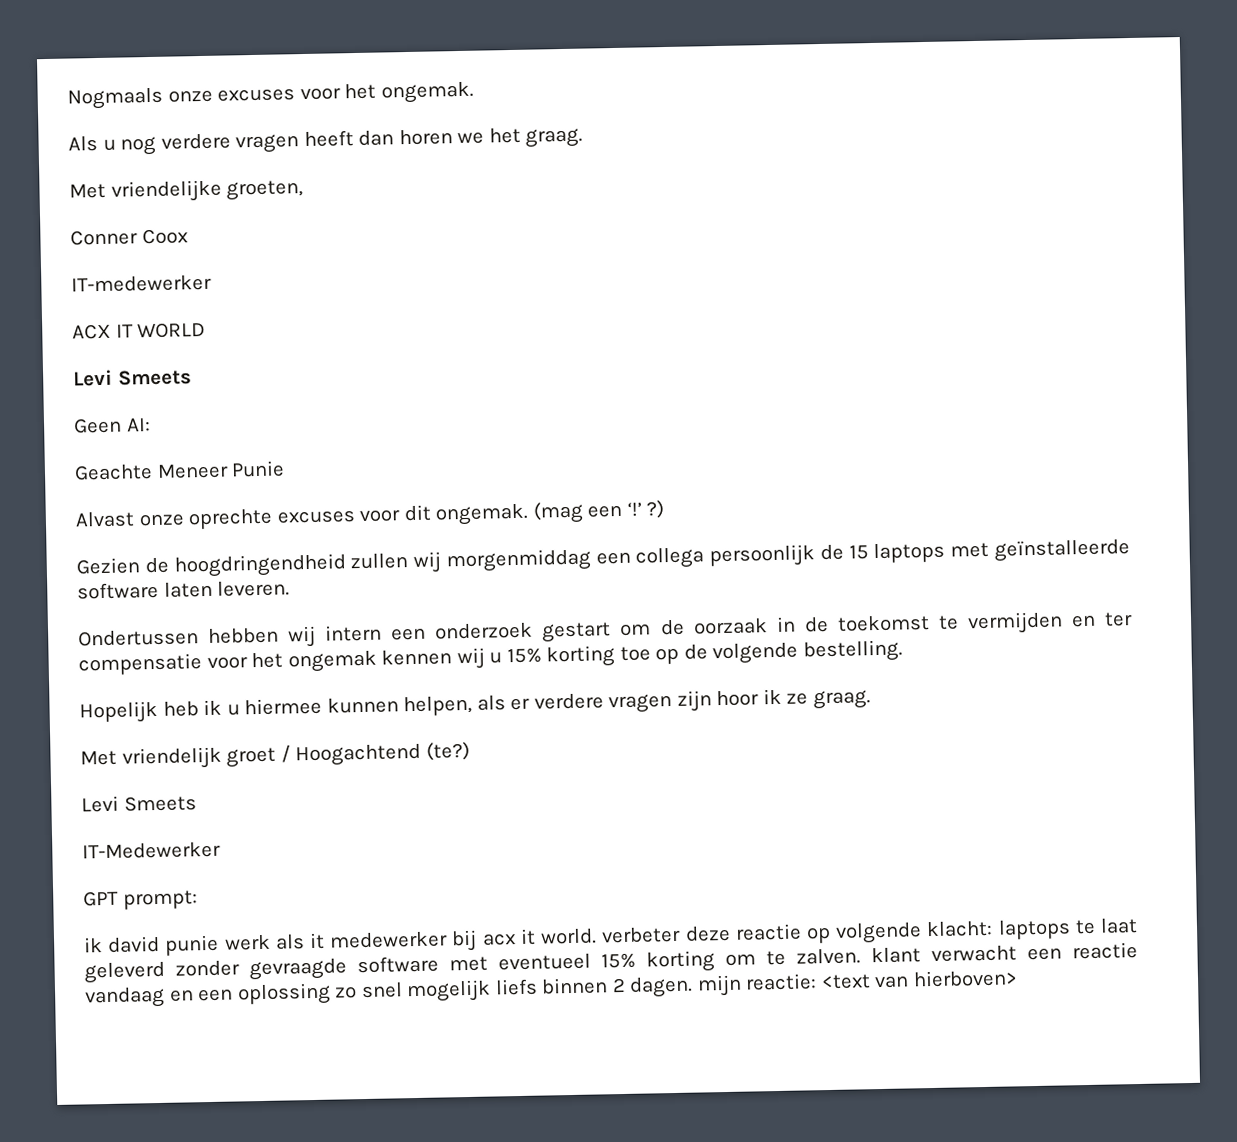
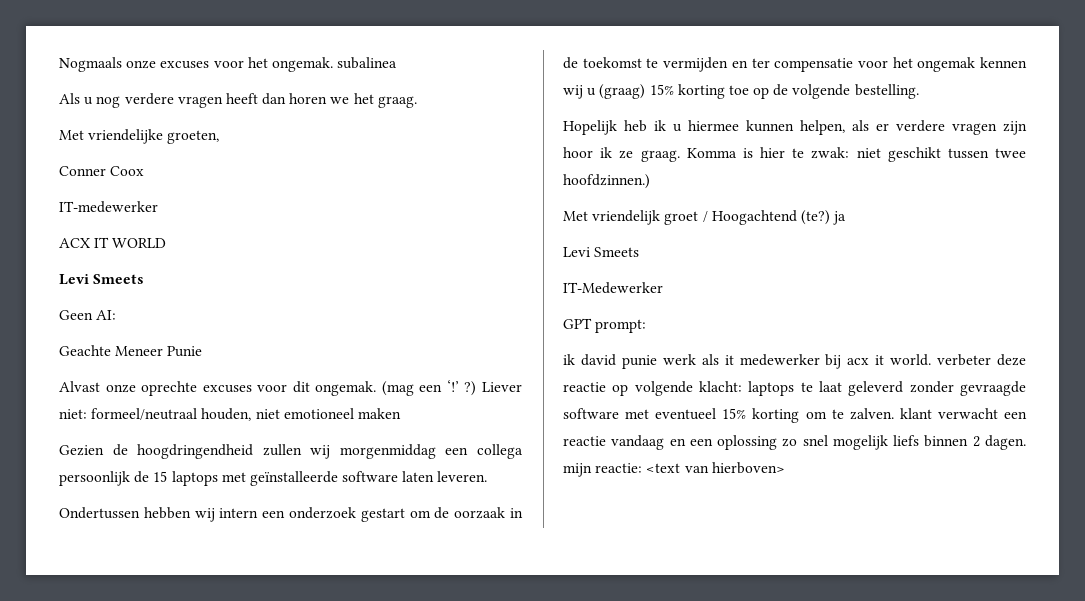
- Nogmaals onze excuses voor het ongemak.
+ Nogmaals onze excuses voor het ongemak. subalinea
+ Liever niet: formeel/neutraal houden, niet emotioneel maken
- Ondertussen hebben wij intern een onderzoek gestart om de oorzaak in de toekomst te vermijden en ter compensatie voor het ongemak kennen wij u 15% korting toe op de volgende bestelling.
+ Ondertussen hebben wij intern een onderzoek gestart om de oorzaak in de toekomst te vermijden en ter compensatie voor het ongemak kennen wij u (graag) 15% korting toe op de volgende bestelling.
+ Komma is hier te zwak: niet geschikt tussen twee hoofdzinnen.)
- Met vriendelijk groet / Hoogachtend (te?)
+ Met vriendelijk groet / Hoogachtend (te?) ja

